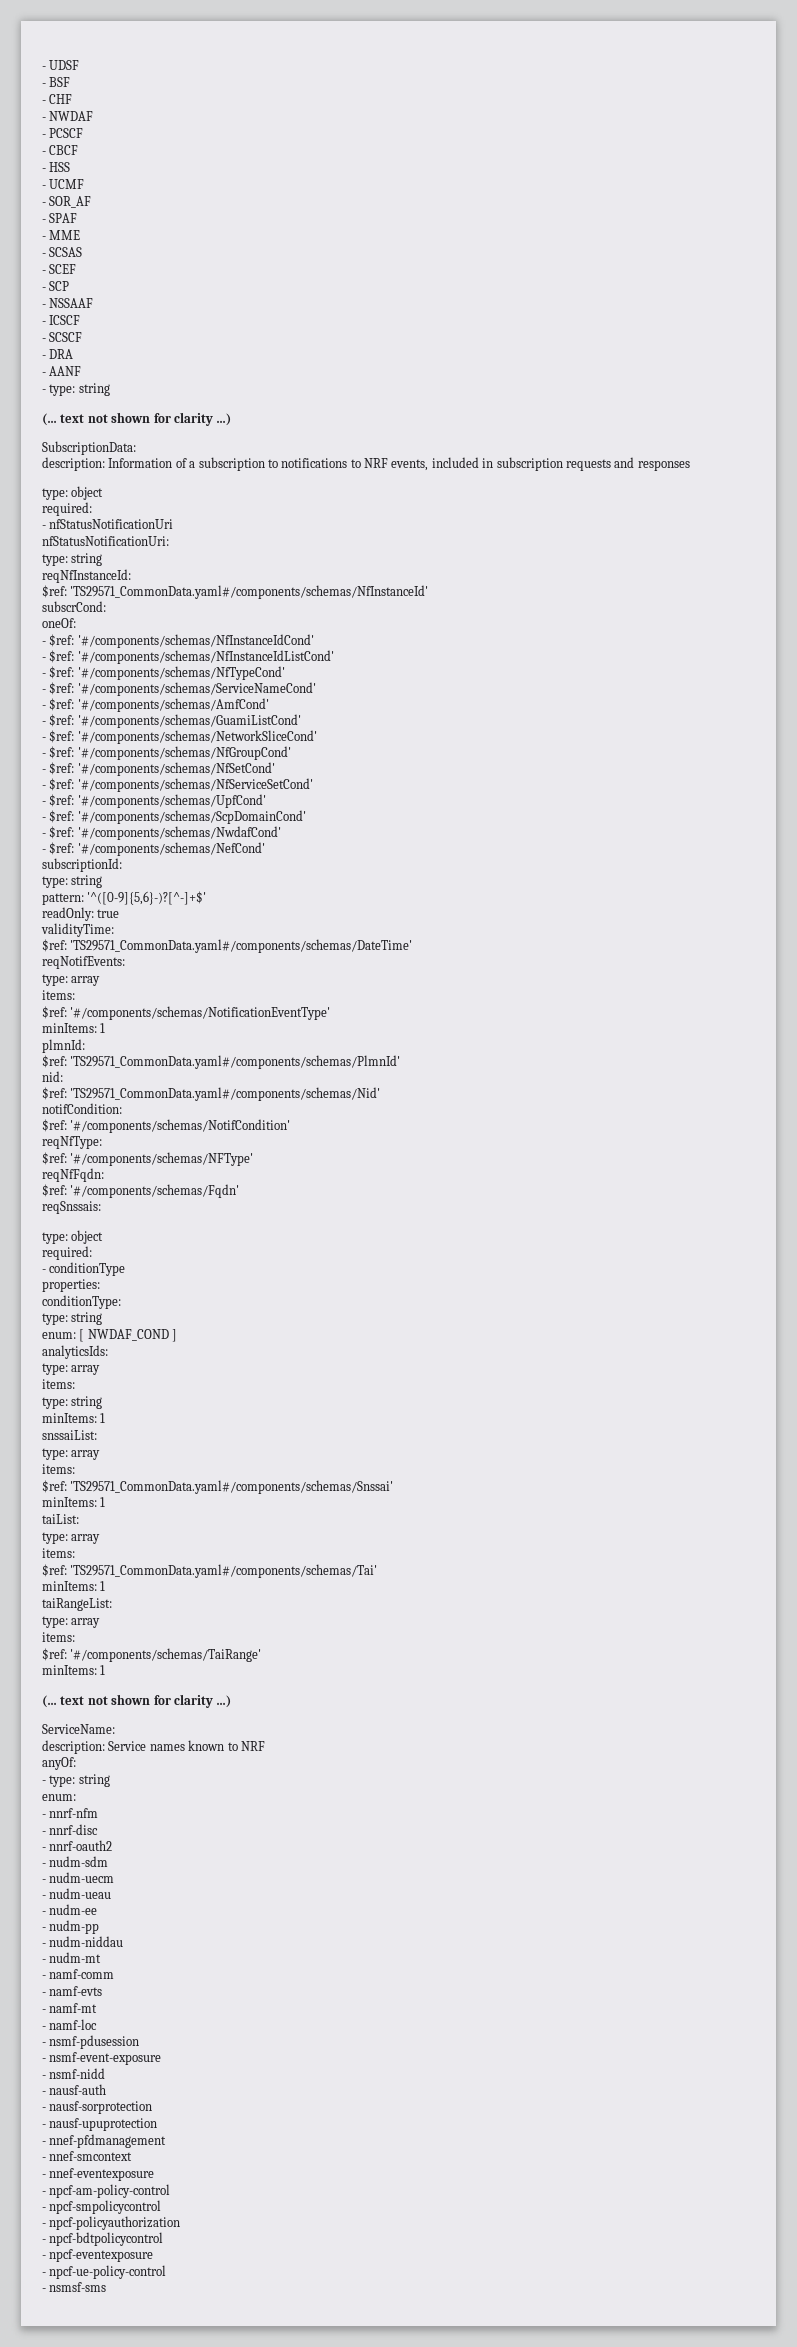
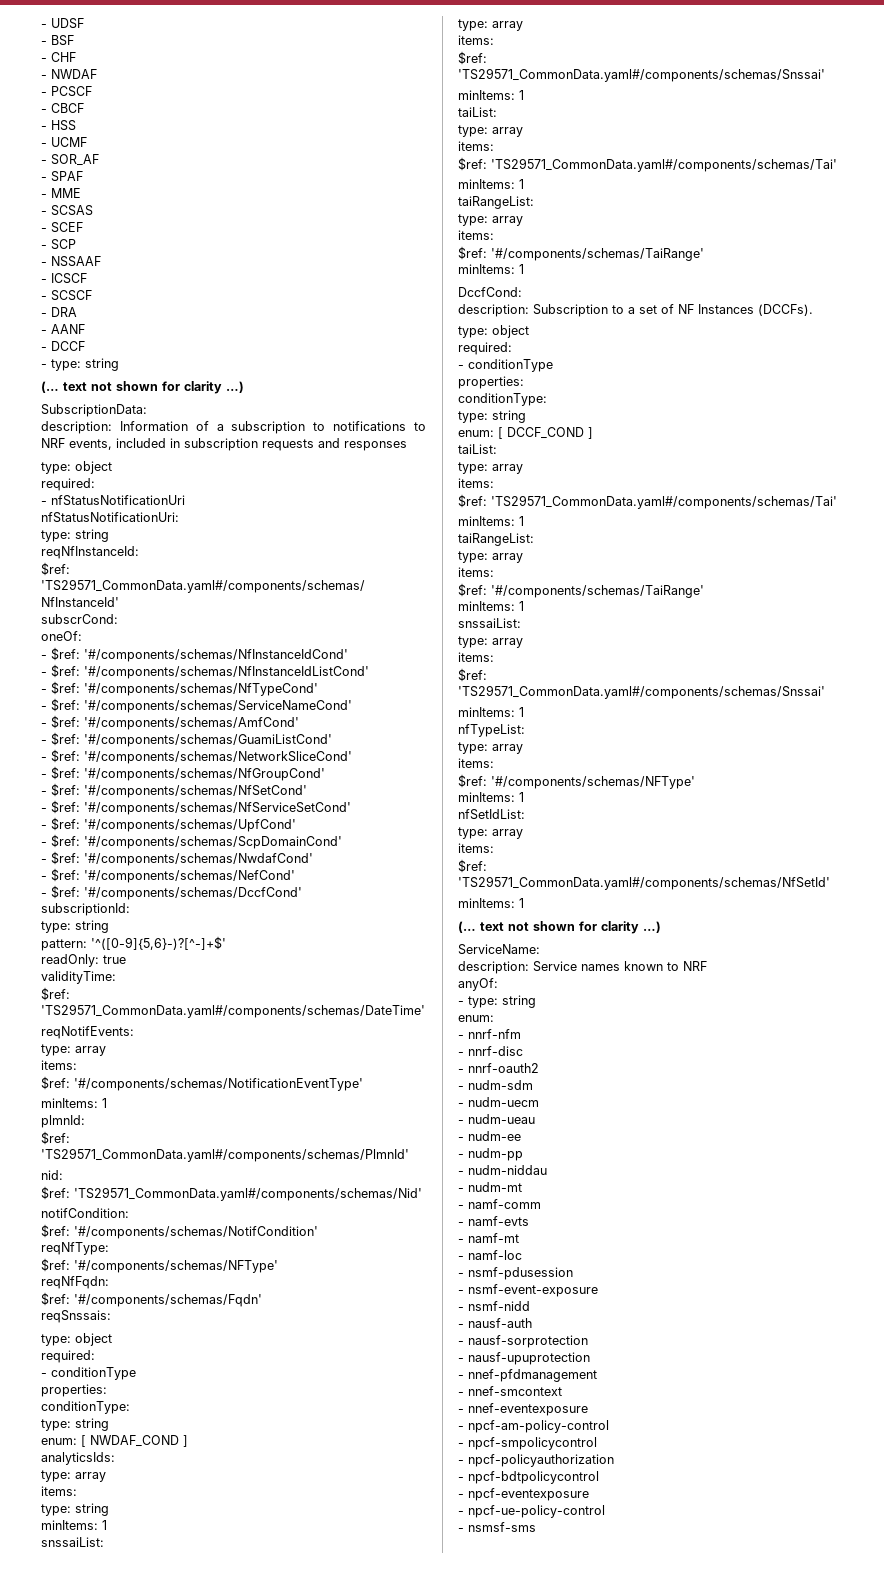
+ - DCCF
+ - $ref: '#/components/schemas/DccfCond'
+ DccfCond:
+ description: Subscription to a set of NF Instances (DCCFs).
+ type: object
+ required:
+ - conditionType
+ properties:
+ conditionType:
+ type: string
+ enum: [ DCCF_COND ]
+ taiList:
+ type: array
+ items:
+ $ref: 'TS29571_CommonData.yaml#/components/schemas/Tai'
+ minItems: 1
+ taiRangeList:
+ type: array
+ items:
+ $ref: '#/components/schemas/TaiRange'
+ minItems: 1
+ snssaiList:
+ type: array
+ items:
+ $ref: 'TS29571_CommonData.yaml#/components/schemas/Snssai'
+ minItems: 1
+ nfTypeList:
+ type: array
+ items:
+ $ref: '#/components/schemas/NFType'
+ minItems: 1
+ nfSetIdList:
+ type: array
+ items:
+ $ref: 'TS29571_CommonData.yaml#/components/schemas/NfSetId'
+ minItems: 1

